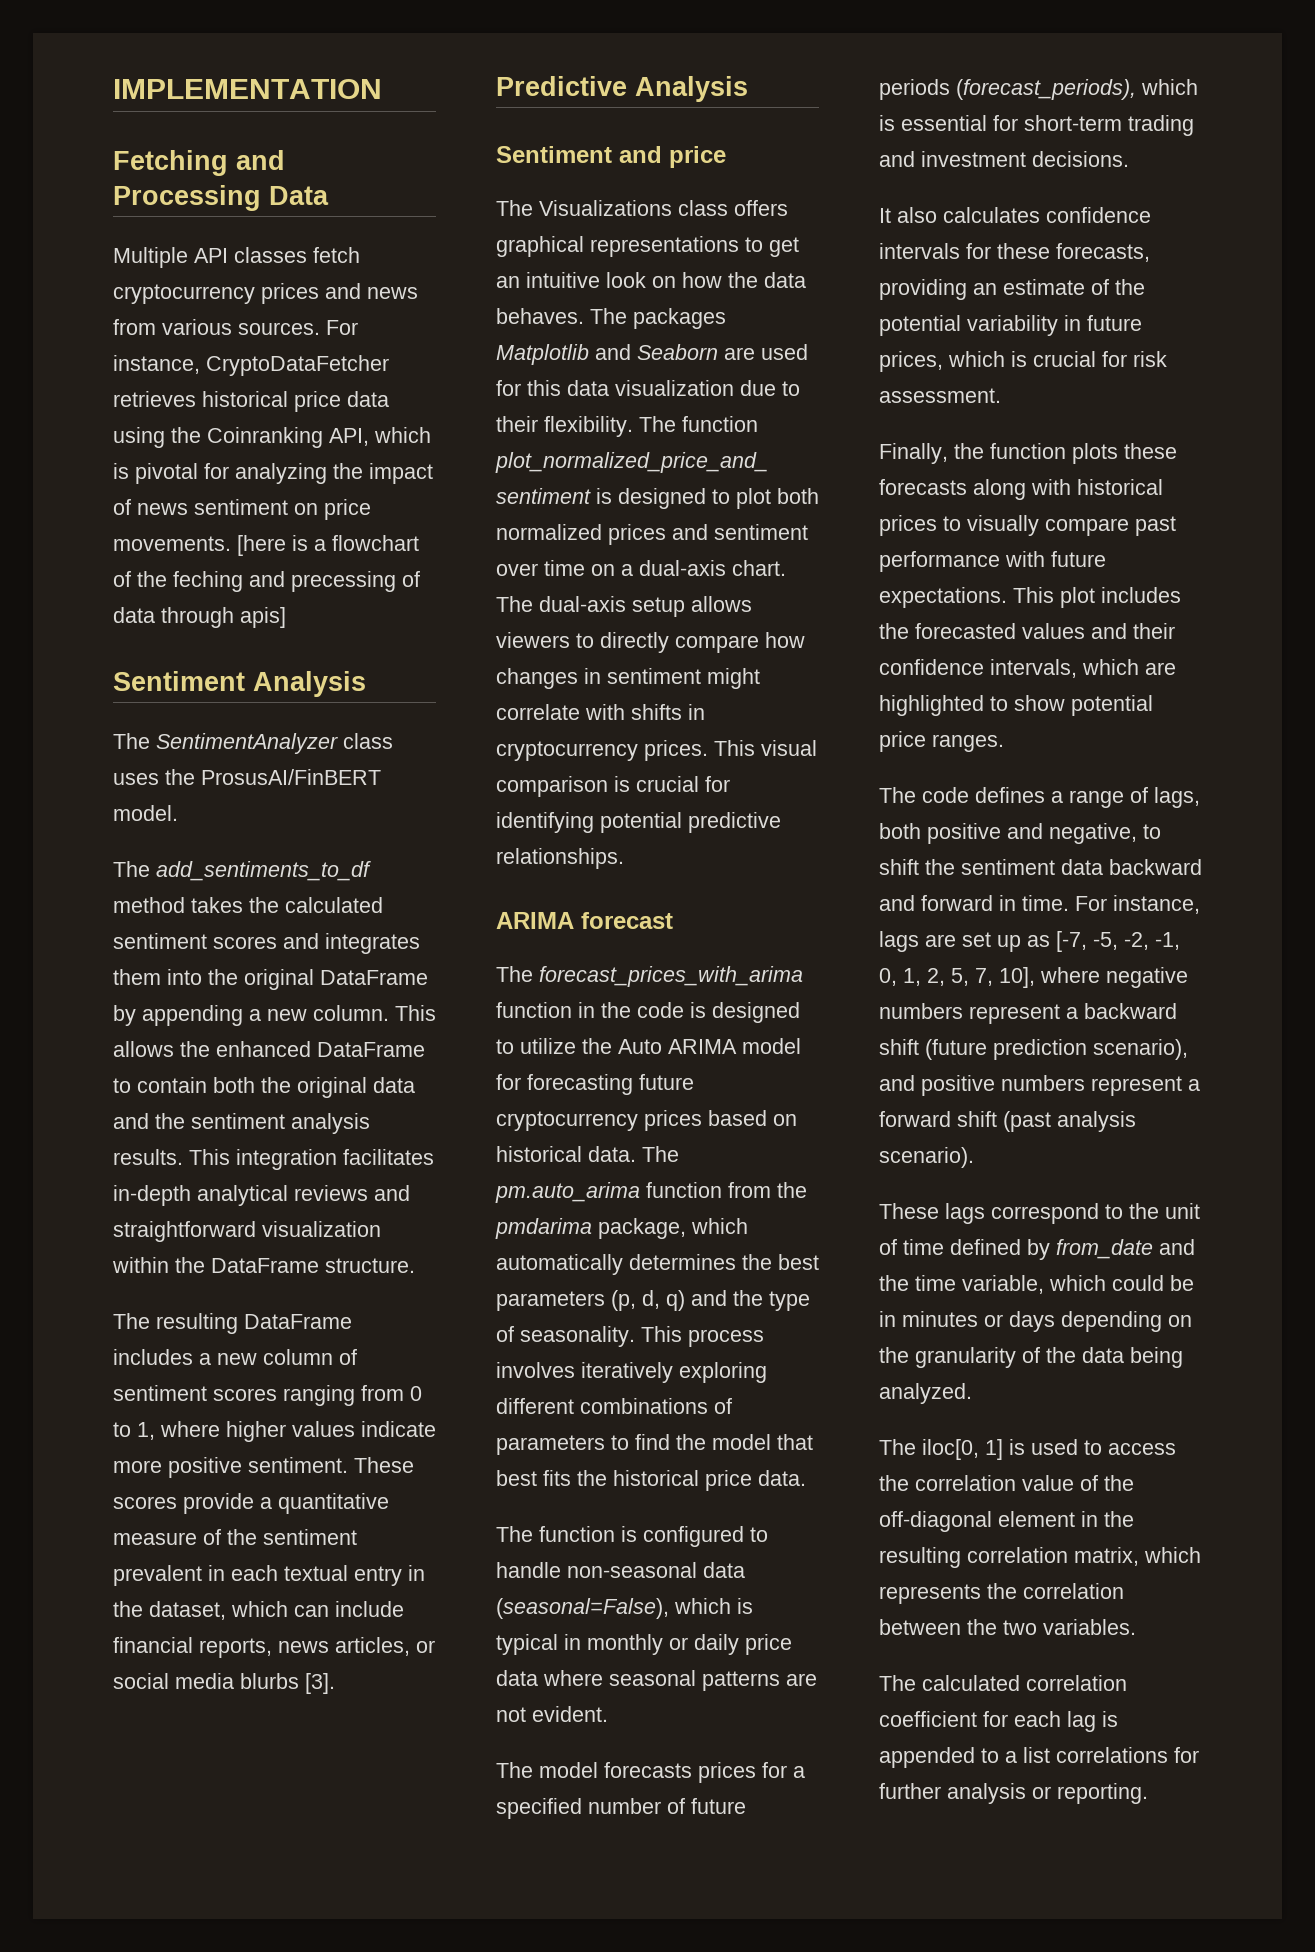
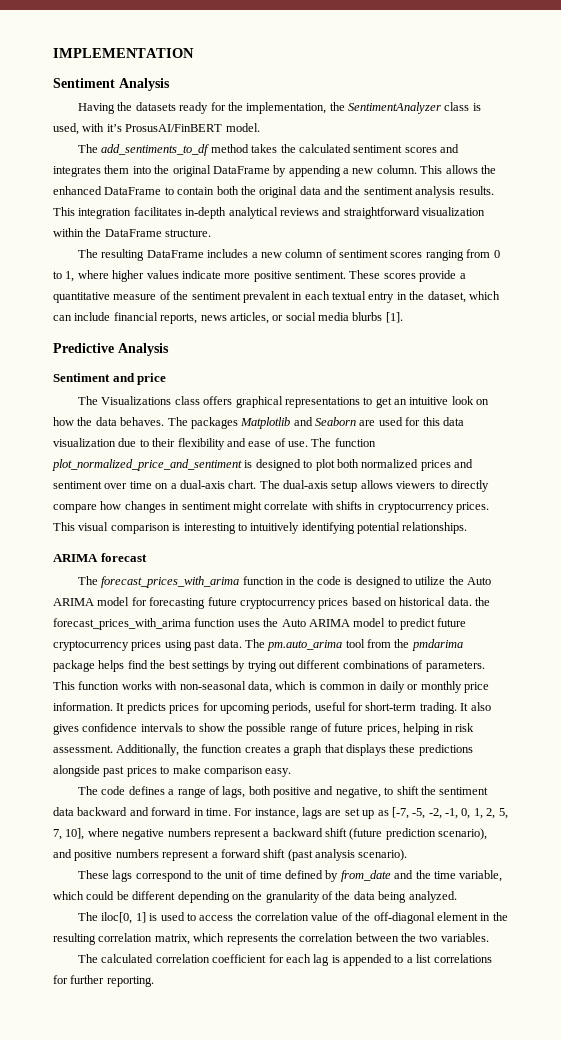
- Fetching and Processing Data
- Multiple API classes fetch cryptocurrency prices and news from various sources. For instance, CryptoDataFetcher retrieves historical price data using the Coinranking API, which is pivotal for analyzing the impact of news sentiment on price movements. [here is a flowchart of the feching and precessing of data through apis]
  Sentiment Analysis
- The SentimentAnalyzer class uses the ProsusAI/FinBERT model.
+ Having the datasets ready for the implementation, the SentimentAnalyzer class is used, with it’s ProsusAI/FinBERT model.
- These scores provide a quantitative measure of the sentiment prevalent in each textual entry in the dataset, which can include financial reports, news articles, or social media blurbs [3].
+ These scores provide a quantitative measure of the sentiment prevalent in each textual entry in the dataset, which can include financial reports, news articles, or social media blurbs [1].
- The packages Matplotlib and Seaborn are used for this data visualization due to their flexibility.
+ The packages Matplotlib and Seaborn are used for this data visualization due to their flexibility and ease of use.
- This visual comparison is crucial for identifying potential predictive relationships.
+ This visual comparison is interesting to intuitively identifying potential relationships.
- The forecast_prices_with_arima function in the code is designed to utilize the Auto ARIMA model for forecasting future cryptocurrency prices based on historical data.
+ The forecast_prices_with_arima function in the code is designed to utilize the Auto ARIMA model for forecasting future cryptocurrency prices based on historical data. the forecast_prices_with_arima function uses the Auto ARIMA model to predict future cryptocurrency prices using past data.
- The pm.auto_arima function from the pmdarima package, which automatically determines the best parameters (p, d, q) and the type of seasonality. This process involves iteratively exploring different combinations of parameters to find the model that best fits the historical price data.
- The function is configured to handle non-seasonal data (seasonal=False), which is typical in monthly or daily price data where seasonal patterns are not evident.
- The model forecasts prices for a specified number of future periods (forecast_periods), which is essential for short-term trading and investment decisions.
- It also calculates confidence intervals for these forecasts, providing an estimate of the potential variability in future prices, which is crucial for risk assessment.
- Finally, the function plots these forecasts along with historical prices to visually compare past performance with future expectations. This plot includes the forecasted values and their confidence intervals, which are highlighted to show potential price ranges.
+ The pm.auto_arima tool from the pmdarima package helps find the best settings by trying out different combinations of parameters. This function works with non-seasonal data, which is common in daily or monthly price information. It predicts prices for upcoming periods, useful for short-term trading. It also gives confidence intervals to show the possible range of future prices, helping in risk assessment. Additionally, the function creates a graph that displays these predictions alongside past prices to make comparison easy.
- These lags correspond to the unit of time defined by from_date and the time variable, which could be in minutes or days depending on the granularity of the data being analyzed.
+ These lags correspond to the unit of time defined by from_date and the time variable, which could be different depending on the granularity of the data being analyzed.
- The calculated correlation coefficient for each lag is appended to a list correlations for further analysis or reporting.
+ The calculated correlation coefficient for each lag is appended to a list correlations for further reporting.

